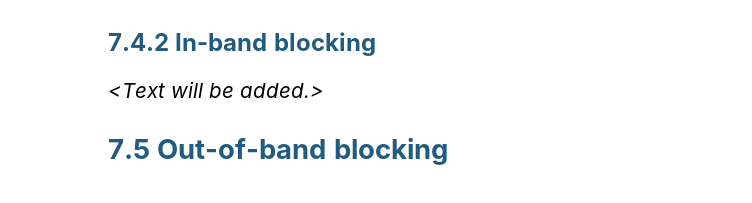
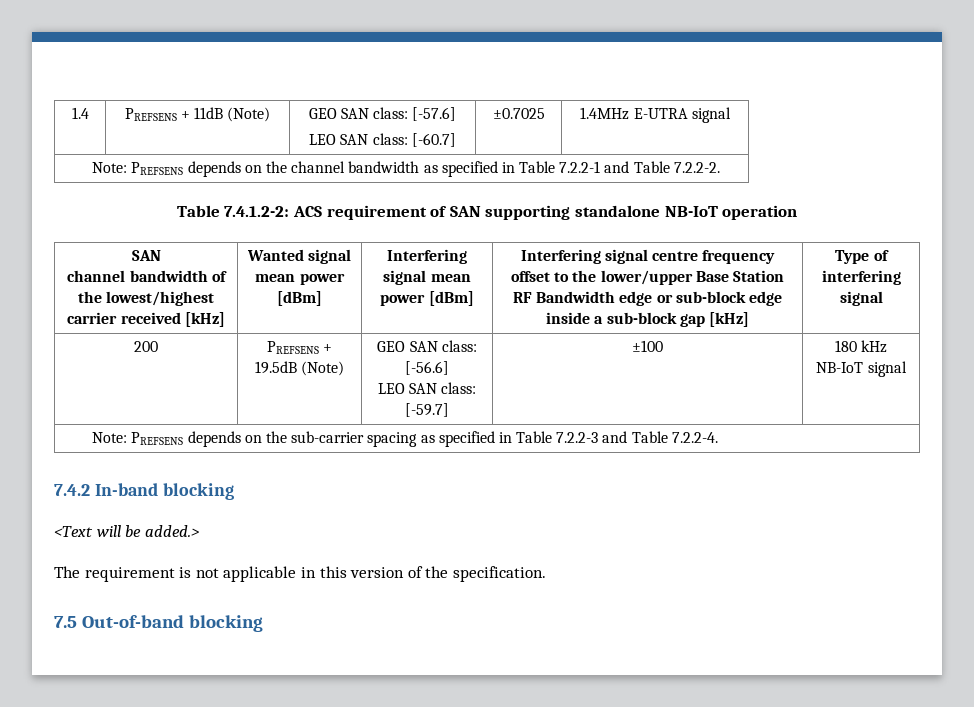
+ 1.4 | PREFSENS + 11dB (Note) | GEO SAN class: [-57.6]
+ LEO SAN class: [-60.7] | ±0.7025 | 1.4MHz E-UTRA signal
+ Note: PREFSENS depends on the channel bandwidth as specified in Table 7.2.2-1 and Table 7.2.2-2.
+ Table 7.4.1.2-2: ACS requirement of SAN supporting standalone NB-IoT operation
+ SAN
+ channel bandwidth of the lowest/highest carrier received [kHz] | Wanted signal mean power [dBm] | Interfering signal mean power [dBm] | Interfering signal centre frequency offset to the lower/upper Base Station RF Bandwidth edge or sub-block edge inside a sub-block gap [kHz] | Type of interfering signal
+ 200 | PREFSENS + 19.5dB (Note) | GEO SAN class: [-56.6]
+ LEO SAN class: [-59.7] | ±100 | 180 kHz NB-IoT signal
+ Note: PREFSENS depends on the sub-carrier spacing as specified in Table 7.2.2-3 and Table 7.2.2-4.
+ The requirement is not applicable in this version of the specification.

